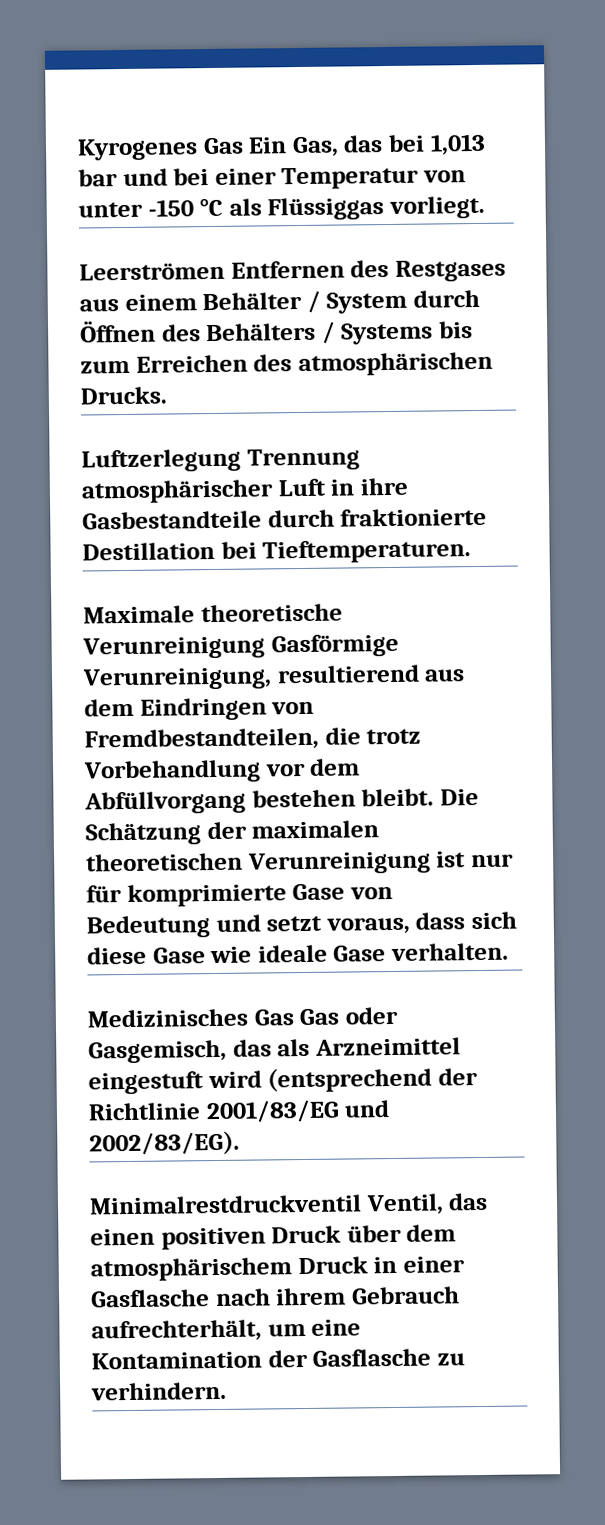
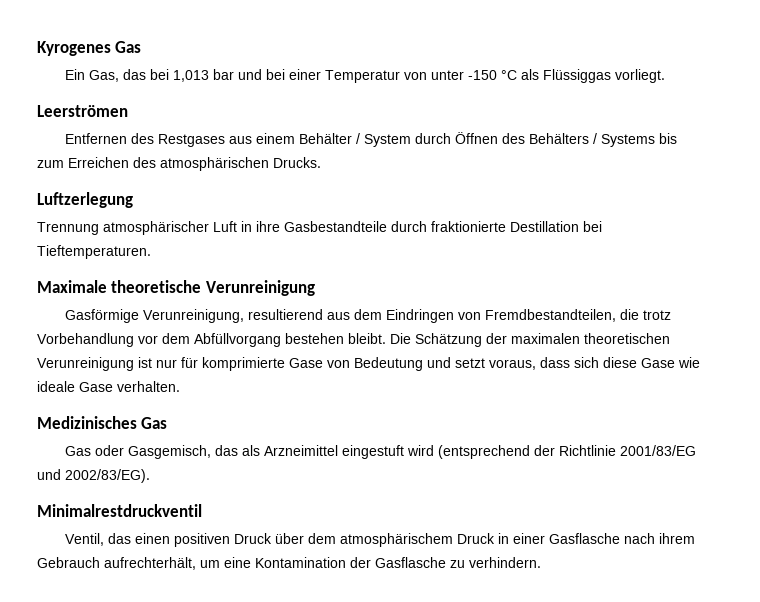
- Kyrogenes Gas Ein Gas, das bei 1,013 bar und bei einer Temperatur von unter -150 °C als Flüssiggas vorliegt.
+ Kyrogenes Gas
+ Ein Gas, das bei 1,013 bar und bei einer Temperatur von unter -150 °C als Flüssiggas vorliegt.
- Leerströmen Entfernen des Restgases aus einem Behälter / System durch Öffnen des Behälters / Systems bis zum Erreichen des atmosphärischen Drucks.
+ Leerströmen
+ Entfernen des Restgases aus einem Behälter / System durch Öffnen des Behälters / Systems bis zum Erreichen des atmosphärischen Drucks.
- Luftzerlegung Trennung atmosphärischer Luft in ihre Gasbestandteile durch fraktionierte Destillation bei Tieftemperaturen.
+ Luftzerlegung
+ Trennung atmosphärischer Luft in ihre Gasbestandteile durch fraktionierte Destillation bei Tieftemperaturen.
- Maximale theoretische Verunreinigung Gasförmige Verunreinigung, resultierend aus dem Eindringen von Fremdbestandteilen, die trotz Vorbehandlung vor dem Abfüllvorgang bestehen bleibt.
+ Maximale theoretische Verunreinigung
+ Gasförmige Verunreinigung, resultierend aus dem Eindringen von Fremdbestandteilen, die trotz Vorbehandlung vor dem Abfüllvorgang bestehen bleibt.
- Medizinisches Gas Gas oder Gasgemisch, das als Arzneimittel eingestuft wird (entsprechend der Richtlinie 2001/83/EG und 2002/83/EG).
+ Medizinisches Gas
+ Gas oder Gasgemisch, das als Arzneimittel eingestuft wird (entsprechend der Richtlinie 2001/83/EG und 2002/83/EG).
- Minimalrestdruckventil Ventil, das einen positiven Druck über dem atmosphärischem Druck in einer Gasflasche nach ihrem Gebrauch aufrechterhält, um eine Kontamination der Gasflasche zu verhindern.
+ Minimalrestdruckventil
+ Ventil, das einen positiven Druck über dem atmosphärischem Druck in einer Gasflasche nach ihrem Gebrauch aufrechterhält, um eine Kontamination der Gasflasche zu verhindern.

